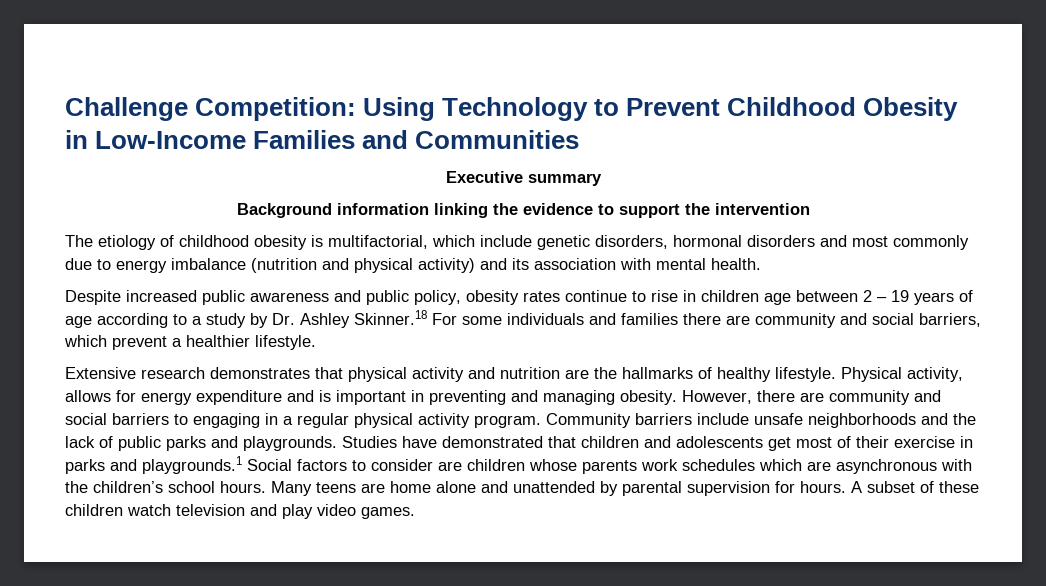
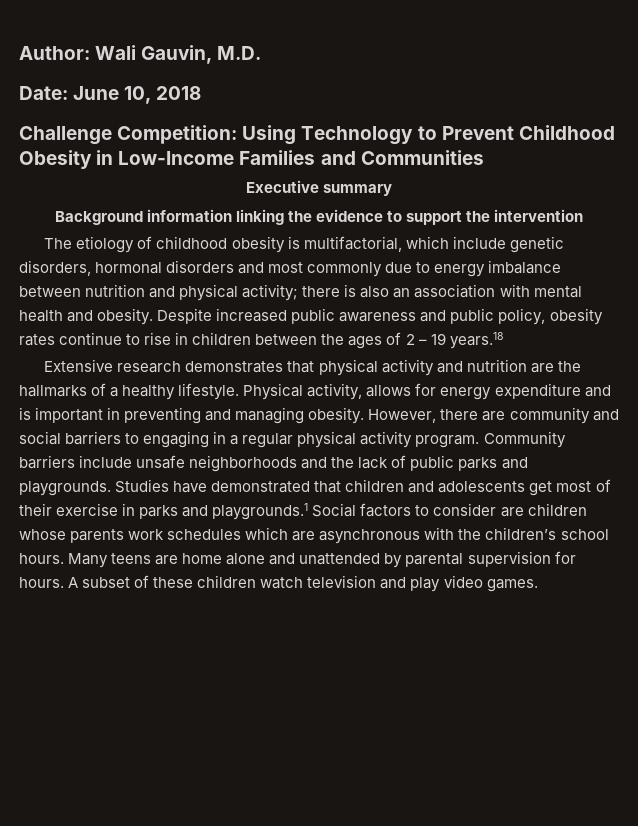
+ Author: Wali Gauvin, M.D.
+ Date: June 10, 2018
- The etiology of childhood obesity is multifactorial, which include genetic disorders, hormonal disorders and most commonly due to energy imbalance (nutrition and physical activity) and its association with mental health.
- Despite increased public awareness and public policy, obesity rates continue to rise in children age between 2 – 19 years of age according to a study by Dr. Ashley Skinner.18 For some individuals and families there are community and social barriers, which prevent a healthier lifestyle.
+ The etiology of childhood obesity is multifactorial, which include genetic disorders, hormonal disorders and most commonly due to energy imbalance between nutrition and physical activity; there is also an association with mental health and obesity. Despite increased public awareness and public policy, obesity rates continue to rise in children between the ages of 2 – 19 years.18
- Extensive research demonstrates that physical activity and nutrition are the hallmarks of healthy lifestyle.
+ Extensive research demonstrates that physical activity and nutrition are the hallmarks of a healthy lifestyle.

